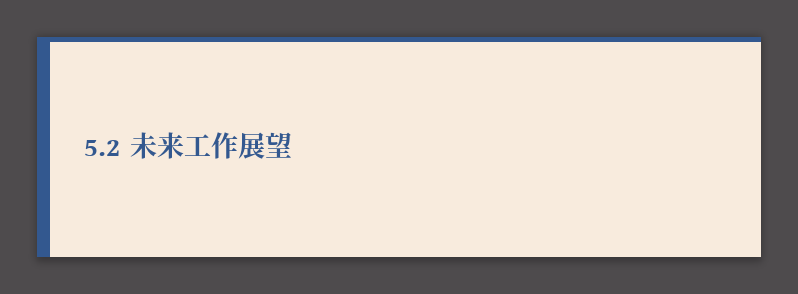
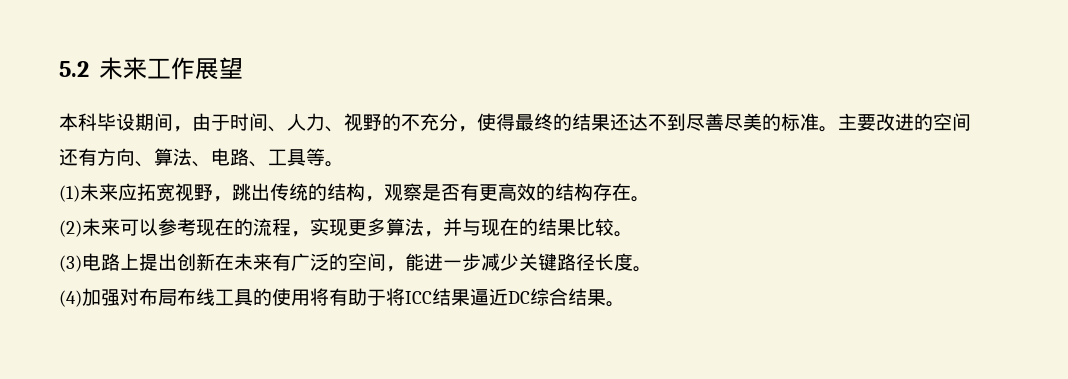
+ 本科毕设期间，由于时间、人力、视野的不充分，使得最终的结果还达不到尽善尽美的标准。主要改进的空间还有方向、算法、电路、工具等。
+ (1)未来应拓宽视野，跳出传统的结构，观察是否有更高效的结构存在。
+ (2)未来可以参考现在的流程，实现更多算法，并与现在的结果比较。
+ (3)电路上提出创新在未来有广泛的空间，能进一步减少关键路径长度。
+ (4)加强对布局布线工具的使用将有助于将ICC结果逼近DC综合结果。

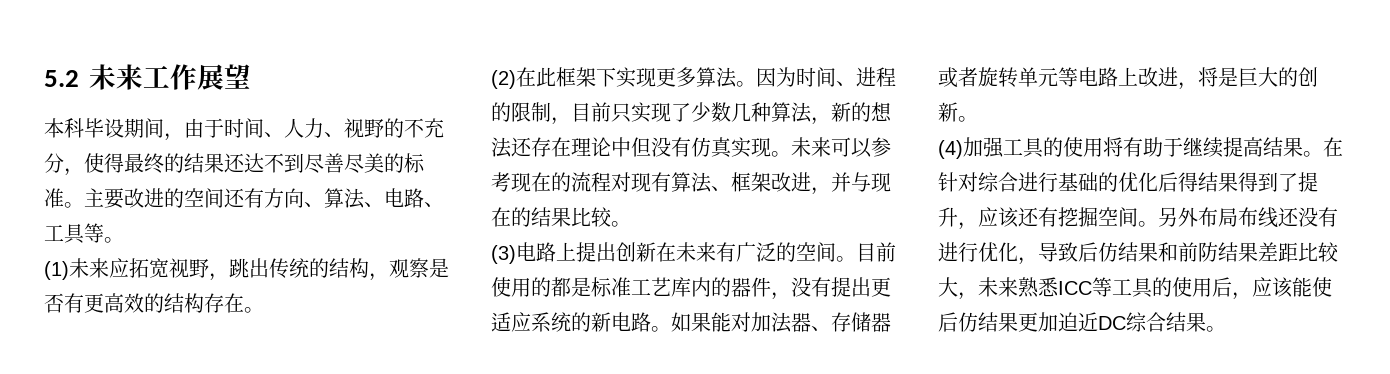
- (2)未来可以参考现在的流程，实现更多算法，并与现在的结果比较。
+ (2)在此框架下实现更多算法。因为时间、进程的限制，目前只实现了少数几种算法，新的想法还存在理论中但没有仿真实现。未来可以参考现在的流程对现有算法、框架改进，并与现在的结果比较。
- (3)电路上提出创新在未来有广泛的空间，能进一步减少关键路径长度。
+ (3)电路上提出创新在未来有广泛的空间。目前使用的都是标准工艺库内的器件，没有提出更适应系统的新电路。如果能对加法器、存储器或者旋转单元等电路上改进，将是巨大的创新。
- (4)加强对布局布线工具的使用将有助于将ICC结果逼近DC综合结果。
+ (4)加强工具的使用将有助于继续提高结果。在针对综合进行基础的优化后得结果得到了提升，应该还有挖掘空间。另外布局布线还没有进行优化，导致后仿结果和前防结果差距比较大，未来熟悉ICC等工具的使用后，应该能使后仿结果更加迫近DC综合结果。

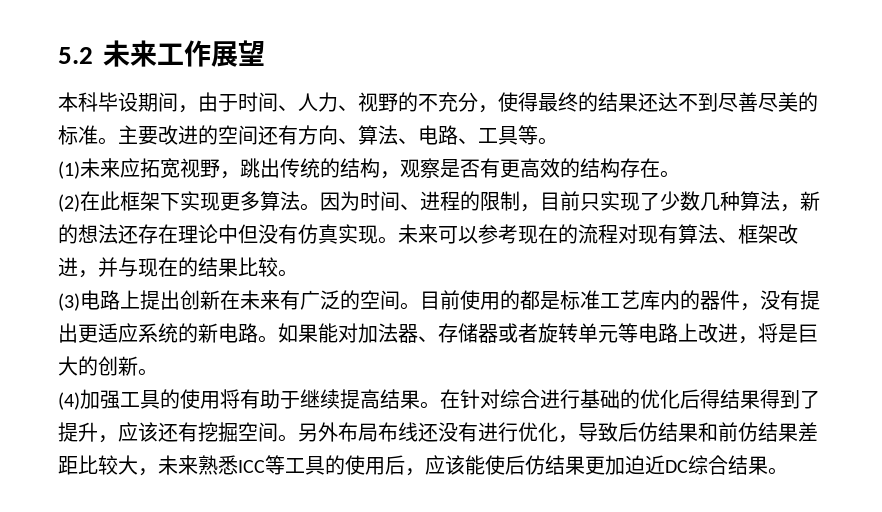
- 另外布局布线还没有进行优化，导致后仿结果和前防结果差距比较大，未来熟悉ICC等工具的使用后，应该能使后仿结果更加迫近DC综合结果。
+ 另外布局布线还没有进行优化，导致后仿结果和前仿结果差距比较大，未来熟悉ICC等工具的使用后，应该能使后仿结果更加迫近DC综合结果。

